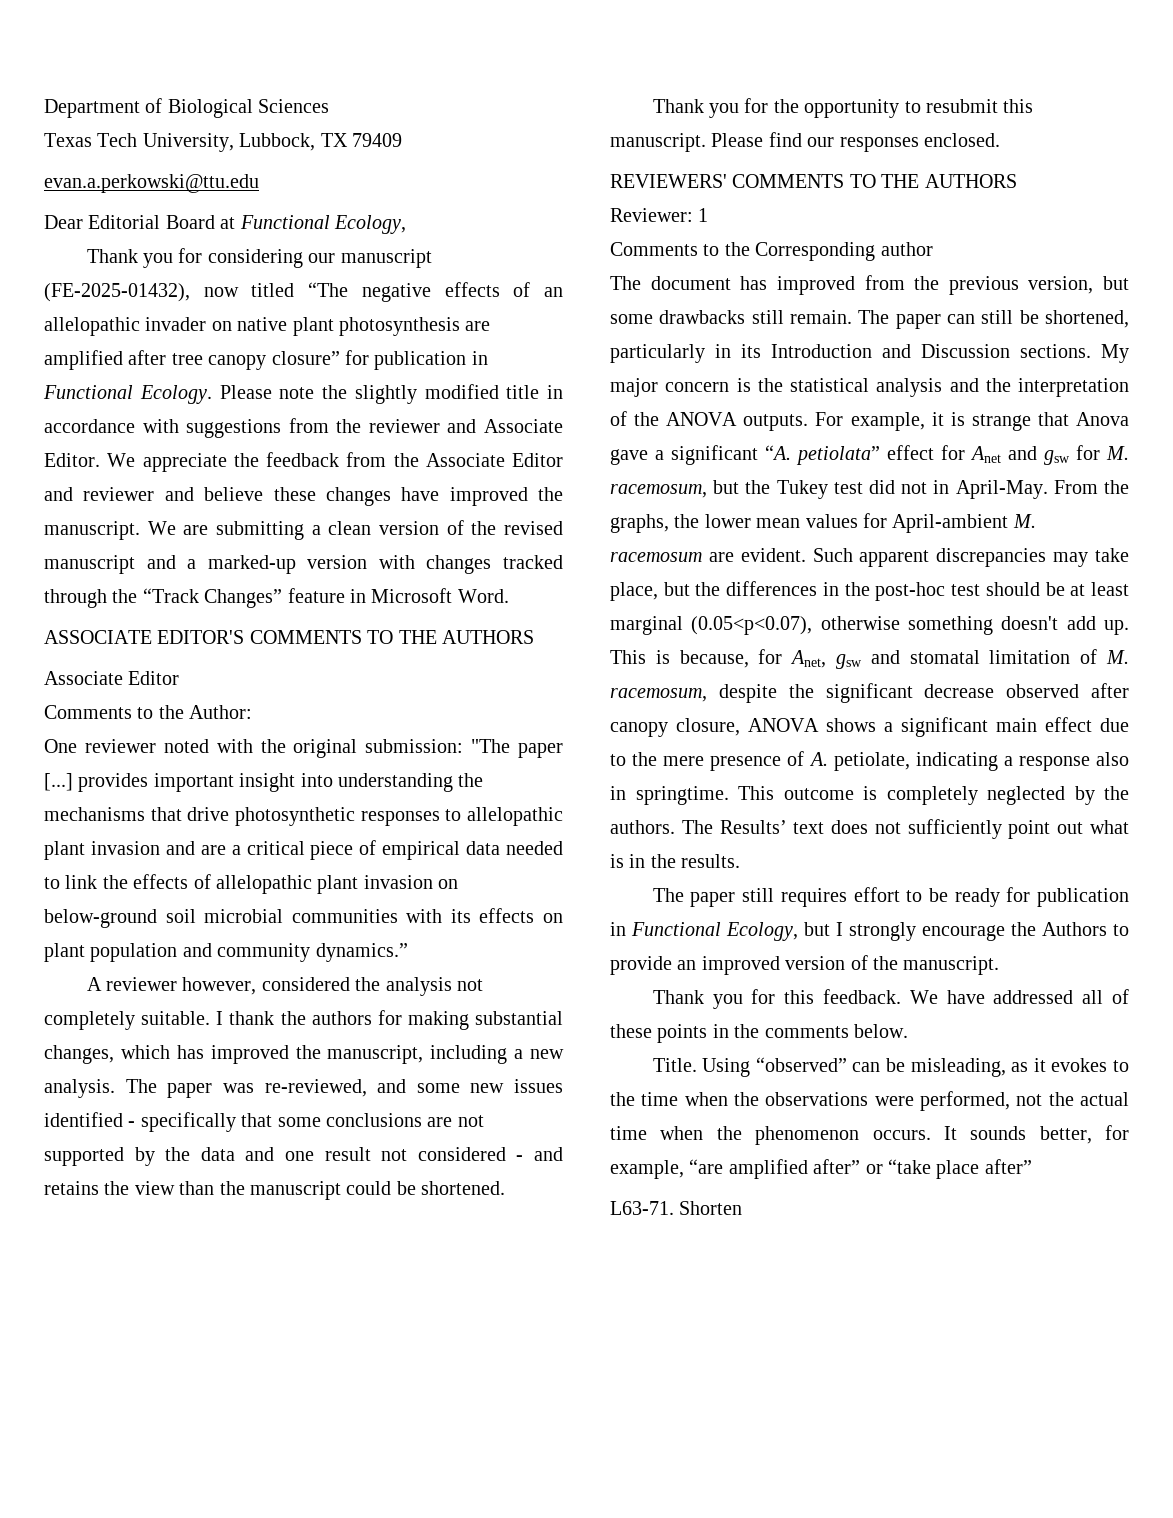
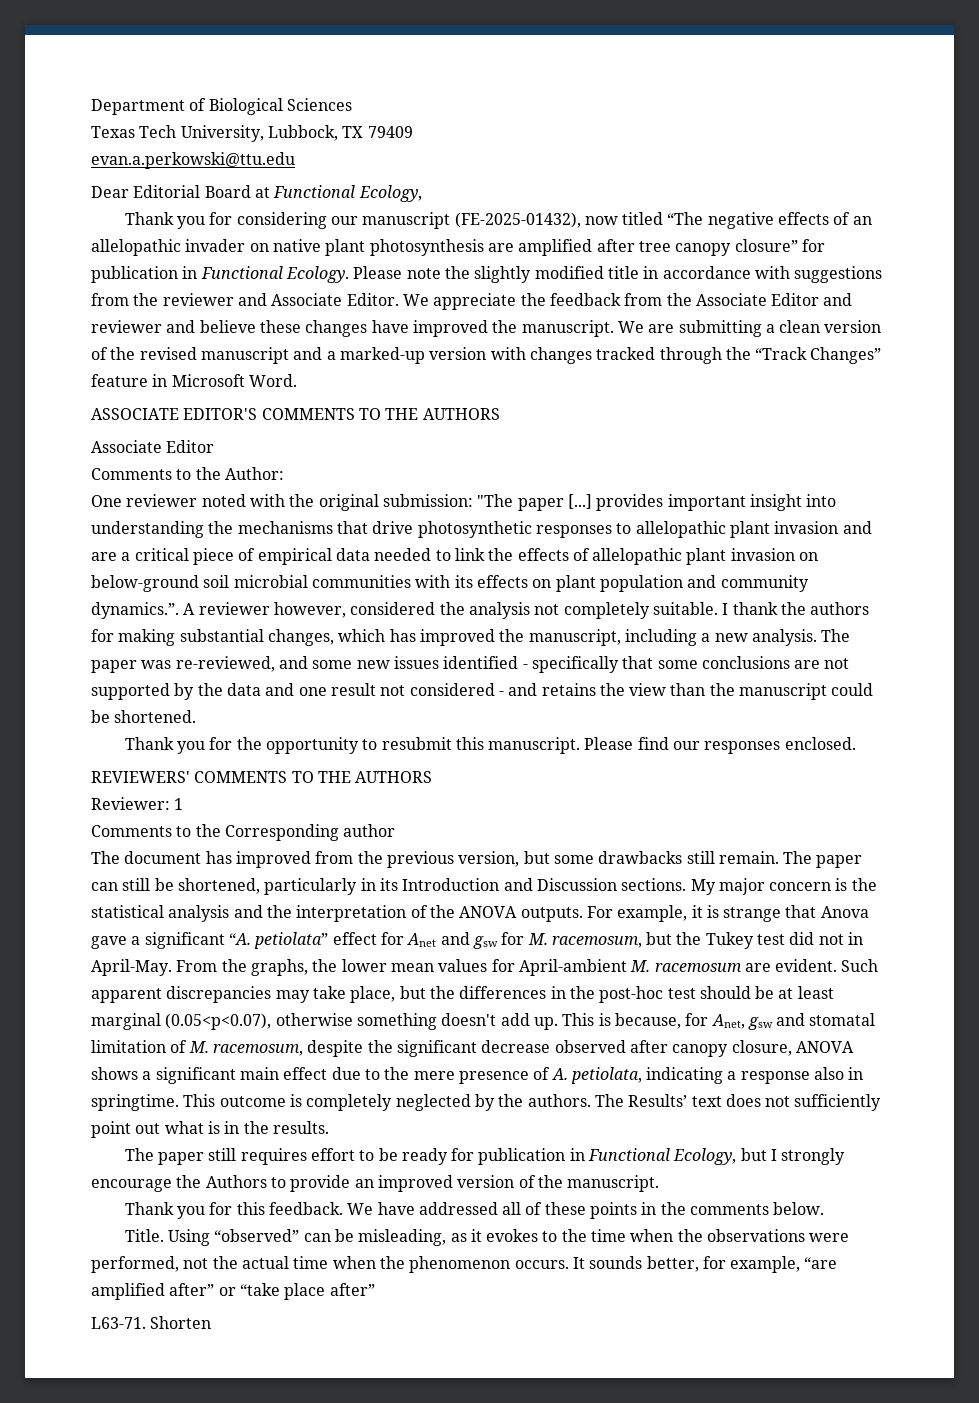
- "The paper [...] provides important insight into understanding the mechanisms that drive photosynthetic responses to allelopathic plant invasion and are a critical piece of empirical data needed to link the effects of allelopathic plant invasion on below-ground soil microbial communities with its effects on plant population and community dynamics.”
- A reviewer however, considered the analysis not completely suitable.
+ "The paper [...] provides important insight into understanding the mechanisms that drive photosynthetic responses to allelopathic plant invasion and are a critical piece of empirical data needed to link the effects of allelopathic plant invasion on below-ground soil microbial communities with its effects on plant population and community dynamics.”. A reviewer however, considered the analysis not completely suitable.
- This is because, for Anet, gsw and stomatal limitation of M. racemosum, despite the significant decrease observed after canopy closure, ANOVA shows a significant main effect due to the mere presence of A. petiolate, indicating a response also in springtime.
+ This is because, for Anet, gsw and stomatal limitation of M. racemosum, despite the significant decrease observed after canopy closure, ANOVA shows a significant main effect due to the mere presence of A. petiolata, indicating a response also in springtime.

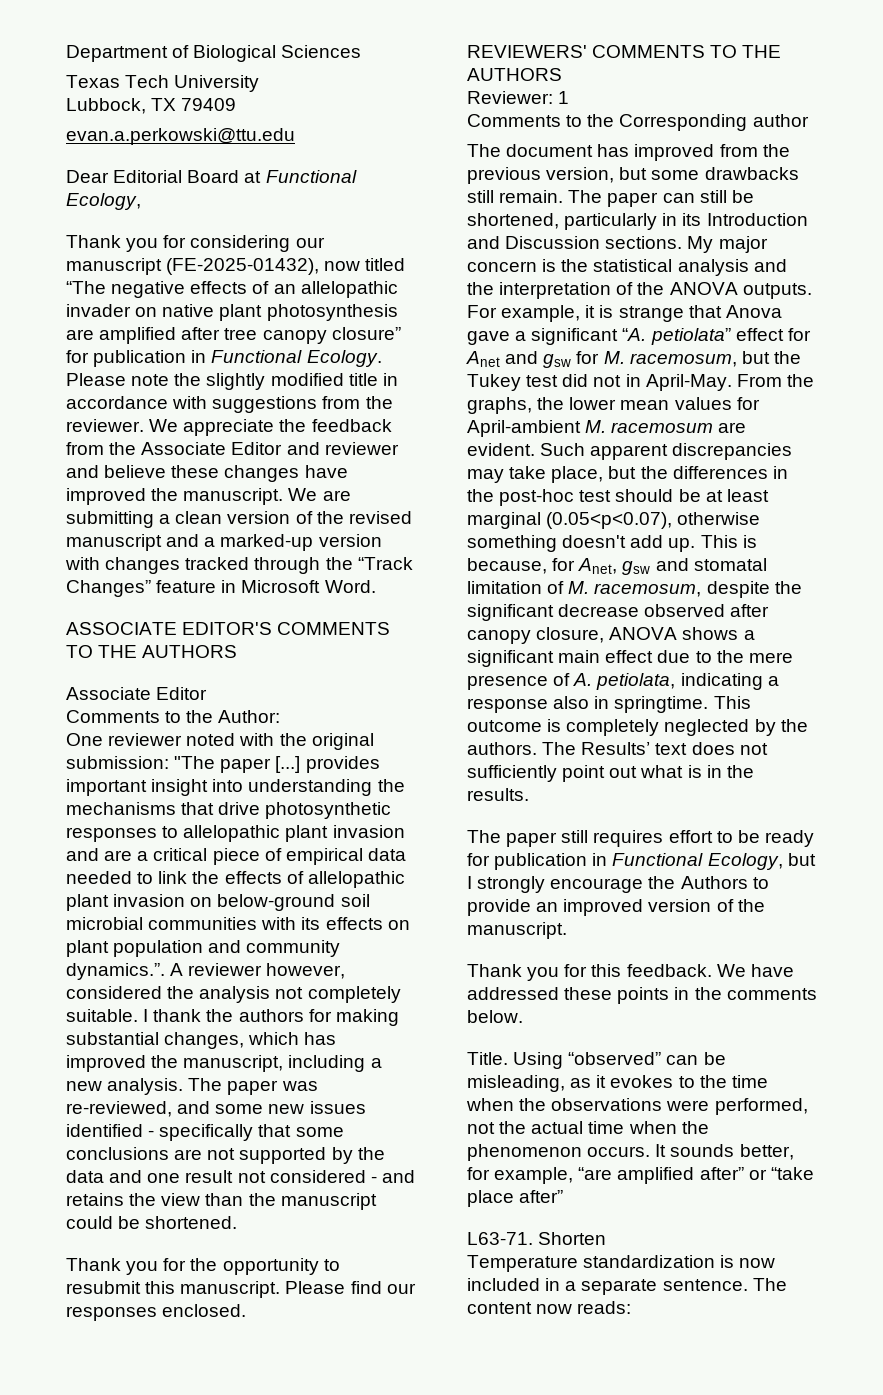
- Texas Tech University, Lubbock, TX 79409
+ Texas Tech University
+ Lubbock, TX 79409
- Please note the slightly modified title in accordance with suggestions from the reviewer and Associate Editor.
+ Please note the slightly modified title in accordance with suggestions from the reviewer.
- We have addressed all of these points in the comments below.
+ We have addressed these points in the comments below.
+ Temperature standardization is now included in a separate sentence. The content now reads:

